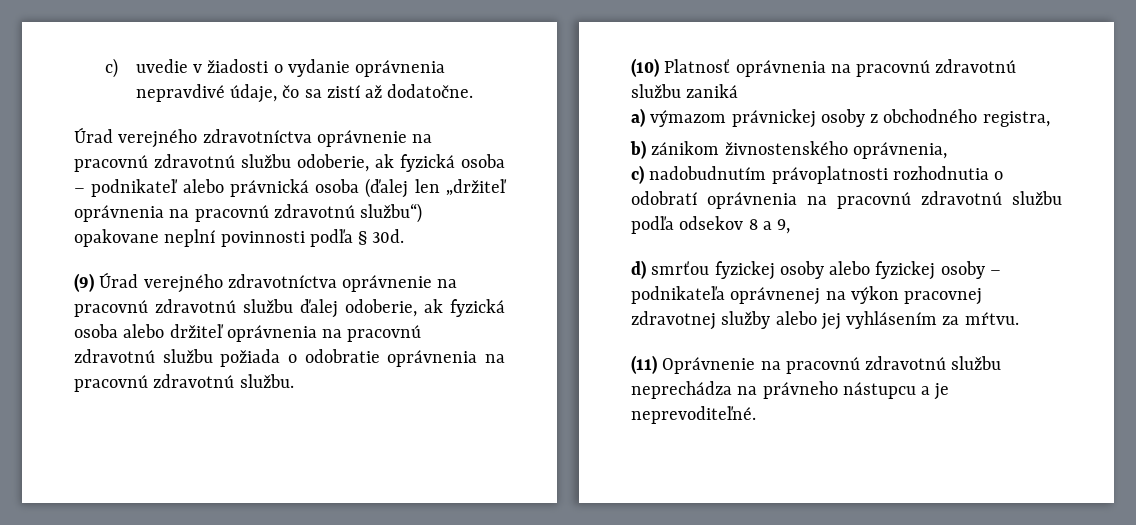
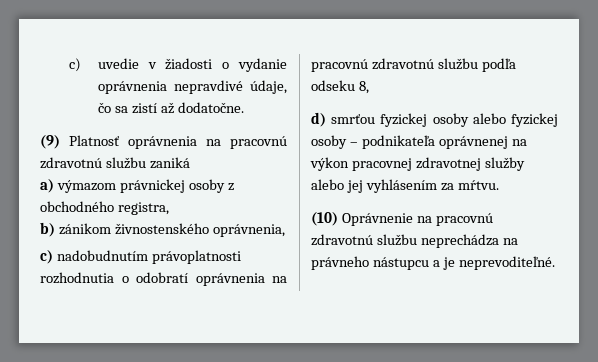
- Úrad verejného zdravotníctva oprávnenie na pracovnú zdravotnú službu odoberie, ak fyzická osoba – podnikateľ alebo právnická osoba (ďalej len „držiteľ oprávnenia na pracovnú zdravotnú službu“) opakovane neplní povinnosti podľa § 30d.
- (9) Úrad verejného zdravotníctva oprávnenie na pracovnú zdravotnú službu ďalej odoberie, ak fyzická osoba alebo držiteľ oprávnenia na pracovnú zdravotnú službu požiada o odobratie oprávnenia na pracovnú zdravotnú službu.
- (10) Platnosť oprávnenia na pracovnú zdravotnú službu zaniká
+ (9) Platnosť oprávnenia na pracovnú zdravotnú službu zaniká
- c) nadobudnutím právoplatnosti rozhodnutia o odobratí oprávnenia na pracovnú zdravotnú službu podľa odsekov 8 a 9,
+ c) nadobudnutím právoplatnosti rozhodnutia o odobratí oprávnenia na pracovnú zdravotnú službu podľa odseku 8,
- (11) Oprávnenie na pracovnú zdravotnú službu neprechádza na právneho nástupcu a je neprevoditeľné.
+ (10) Oprávnenie na pracovnú zdravotnú službu neprechádza na právneho nástupcu a je neprevoditeľné.

